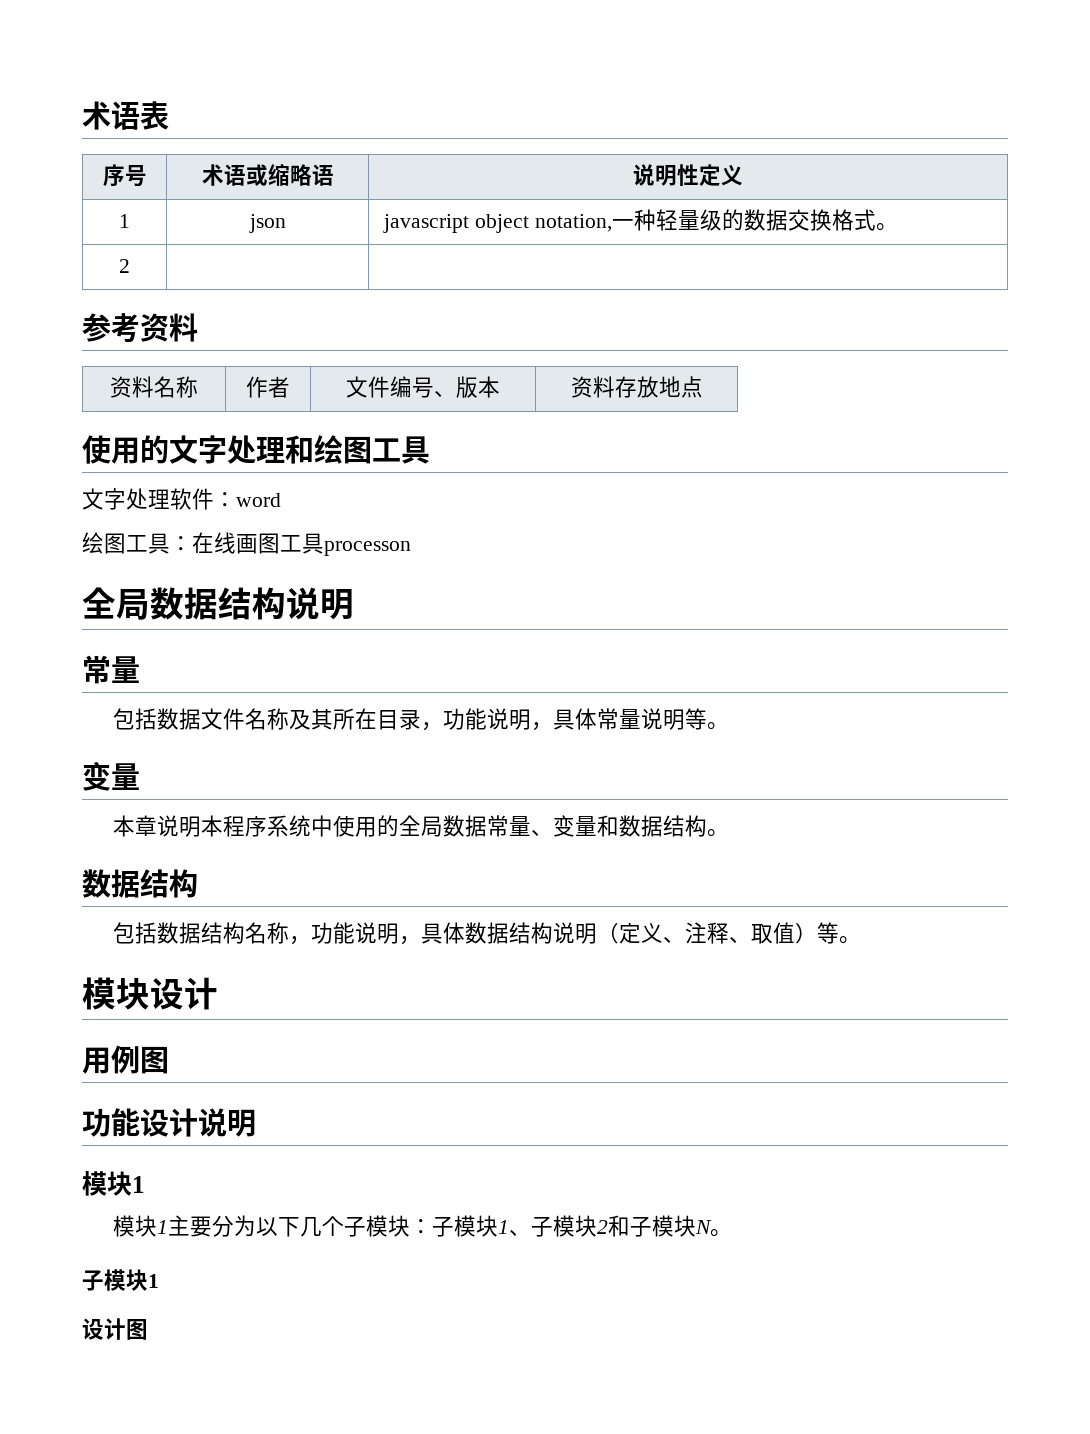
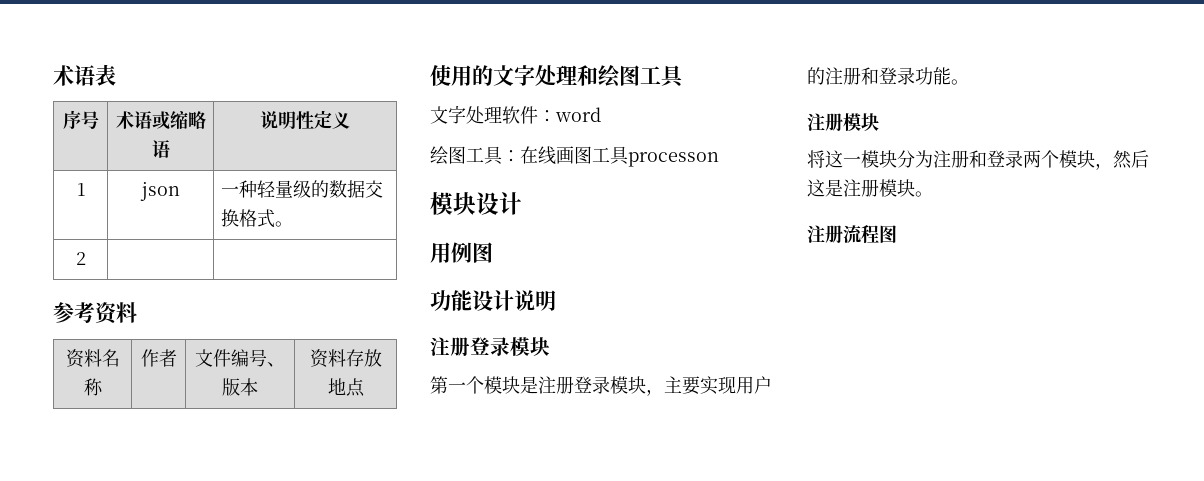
- 1 | json | javascript object notation,一种轻量级的数据交换格式。
+ 1 | json | 一种轻量级的数据交换格式。
- 全局数据结构说明
- 常量
- 包括数据文件名称及其所在目录，功能说明，具体常量说明等。
- 变量
- 本章说明本程序系统中使用的全局数据常量、变量和数据结构。
- 数据结构
- 包括数据结构名称，功能说明，具体数据结构说明（定义、注释、取值）等。
  功能设计说明
- 模块1
- 模块1主要分为以下几个子模块：子模块1、子模块2和子模块N。
- 子模块1
- 设计图
+ 注册登录模块
+ 第一个模块是注册登录模块，主要实现用户的注册和登录功能。
+ 注册模块
+ 将这一模块分为注册和登录两个模块，然后这是注册模块。
+ 注册流程图

